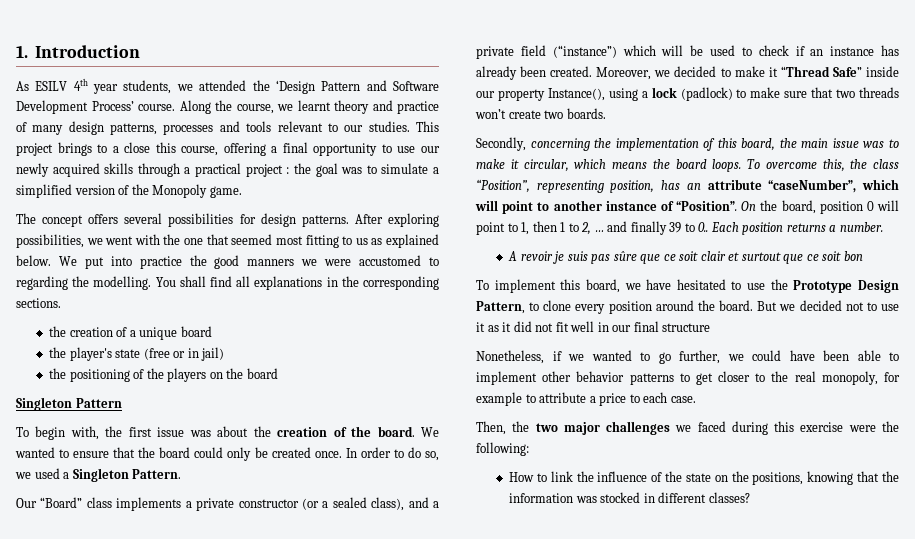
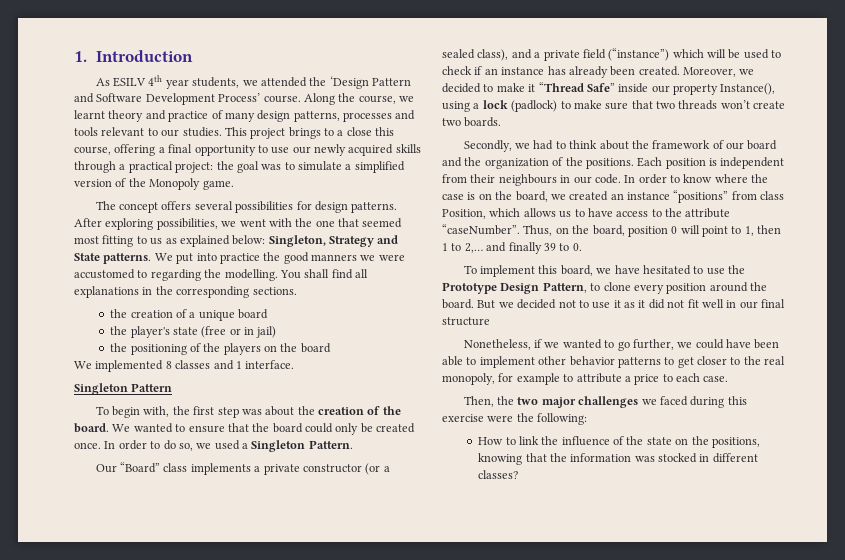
- This project brings to a close this course, offering a final opportunity to use our newly acquired skills through a practical project : the goal was to simulate a simplified version of the Monopoly game.
+ This project brings to a close this course, offering a final opportunity to use our newly acquired skills through a practical project: the goal was to simulate a simplified version of the Monopoly game.
- After exploring possibilities, we went with the one that seemed most fitting to us as explained below.
+ After exploring possibilities, we went with the one that seemed most fitting to us as explained below: Singleton, Strategy and State patterns.
+ We implemented 8 classes and 1 interface.
- To begin with, the first issue was about the creation of the board.
+ To begin with, the first step was about the creation of the board.
- Secondly, concerning the implementation of this board, the main issue was to make it circular, which means the board loops. To overcome this, the class “Position”, representing position, has an attribute “caseNumber”, which will point to another instance of “Position”. On the board, position 0 will point to 1, then 1 to 2, … and finally 39 to 0.. Each position returns a number.
- A revoir je suis pas sûre que ce soit clair et surtout que ce soit bon
+ Secondly, we had to think about the framework of our board and the organization of the positions. Each position is independent from their neighbours in our code. In order to know where the case is on the board, we created an instance “positions” from class Position, which allows us to have access to the attribute “caseNumber”. Thus, on the board, position 0 will point to 1, then 1 to 2,… and finally 39 to 0.

